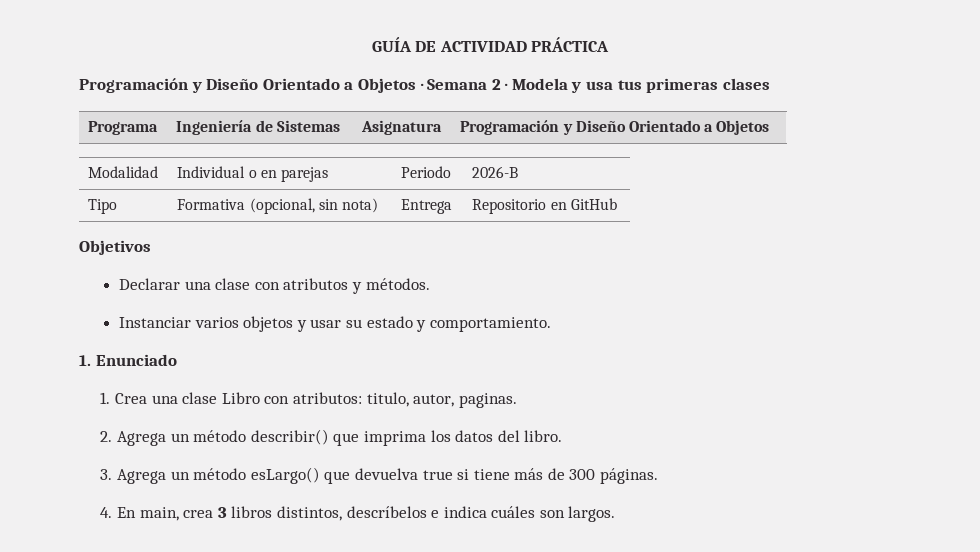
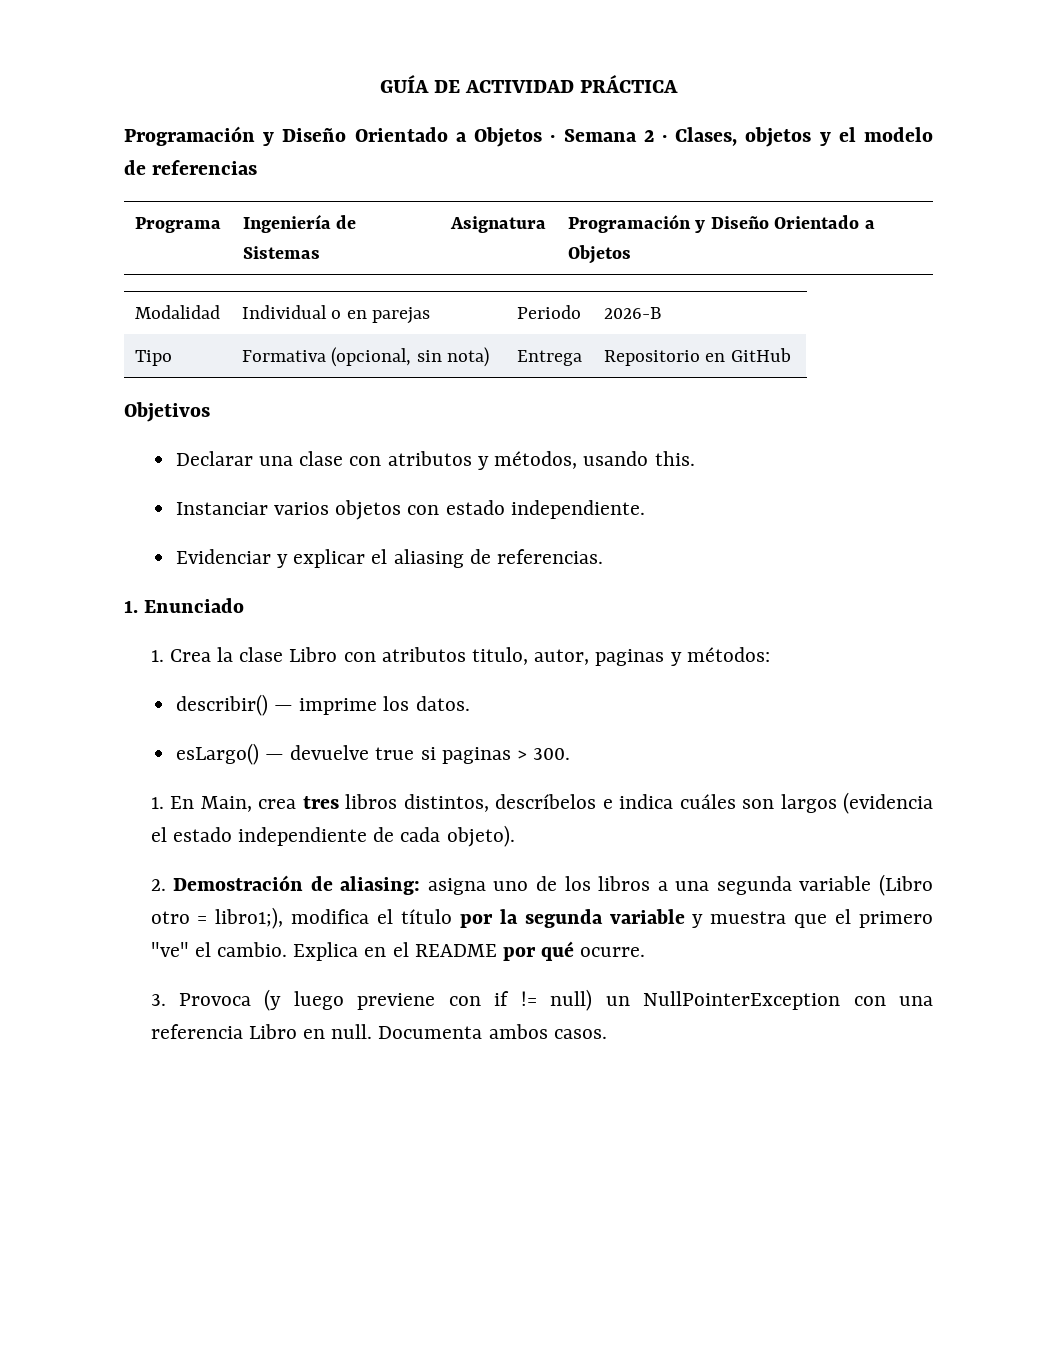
- Programación y Diseño Orientado a Objetos · Semana 2 · Modela y usa tus primeras clases
+ Programación y Diseño Orientado a Objetos · Semana 2 · Clases, objetos y el modelo de referencias
- Declarar una clase con atributos y métodos.
+ Declarar una clase con atributos y métodos, usando this.
- Instanciar varios objetos y usar su estado y comportamiento.
+ Instanciar varios objetos con estado independiente.
+ Evidenciar y explicar el aliasing de referencias.
- 1. Crea una clase Libro con atributos: titulo, autor, paginas.
- 2. Agrega un método describir() que imprima los datos del libro.
- 3. Agrega un método esLargo() que devuelva true si tiene más de 300 páginas.
- 4. En main, crea 3 libros distintos, descríbelos e indica cuáles son largos.
+ 1. Crea la clase Libro con atributos titulo, autor, paginas y métodos:
+ describir() — imprime los datos.
+ esLargo() — devuelve true si paginas > 300.
+ 1. En Main, crea tres libros distintos, descríbelos e indica cuáles son largos (evidencia el estado independiente de cada objeto).
+ 2. Demostración de aliasing: asigna uno de los libros a una segunda variable (Libro otro = libro1;), modifica el título por la segunda variable y muestra que el primero "ve" el cambio. Explica en el README por qué ocurre.
+ 3. Provoca (y luego previene con if != null) un NullPointerException con una referencia Libro en null. Documenta ambos casos.

